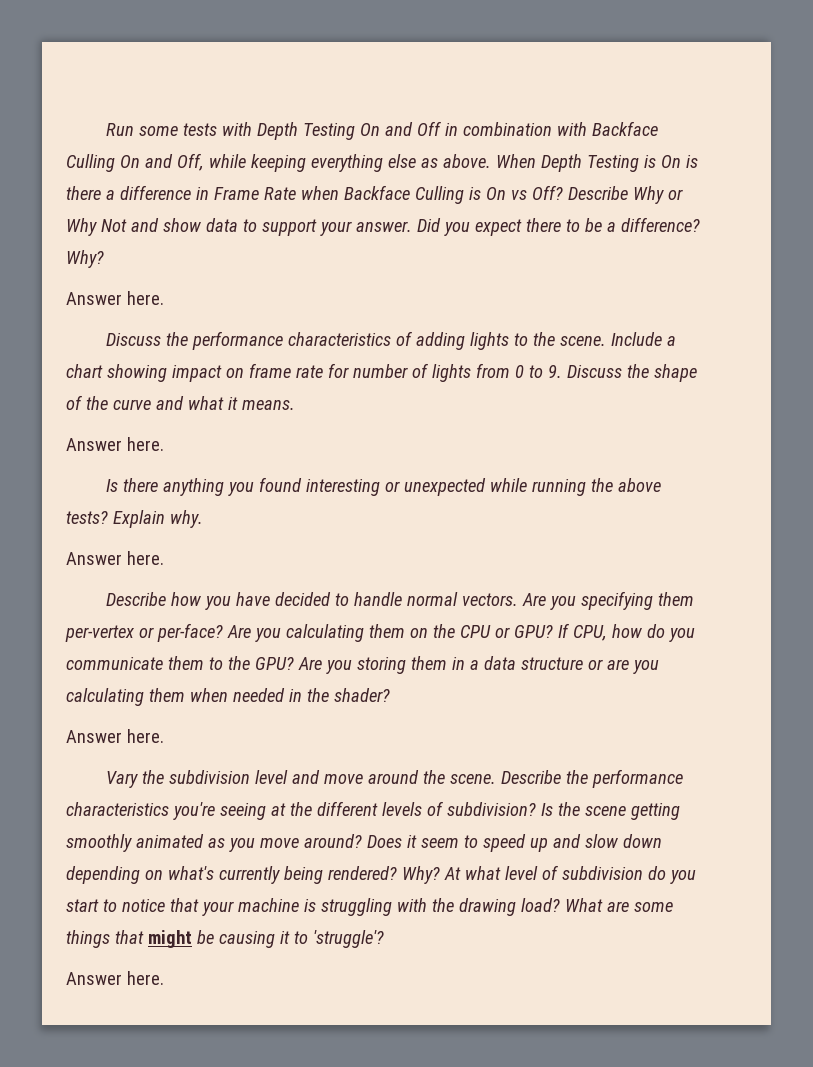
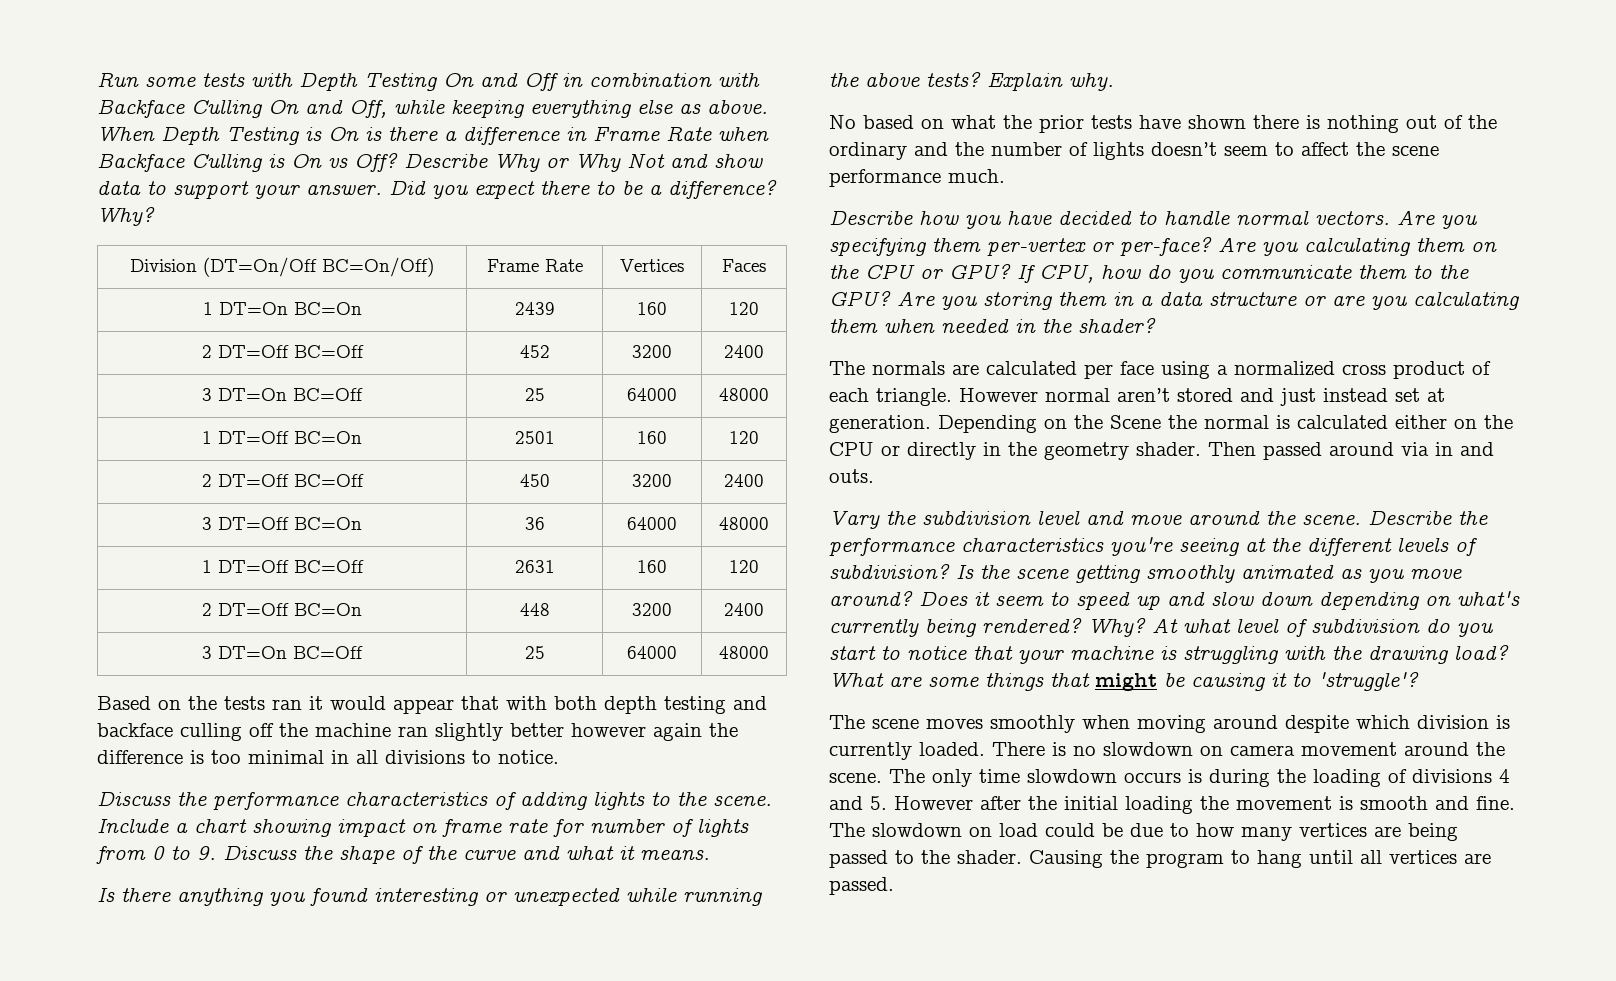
  Did you expect there to be a difference? Why?
- Answer here.
+ Division (DT=On/Off BC=On/Off) | Frame Rate | Vertices | Faces
+ 1 DT=On BC=On | 2439 | 160 | 120
+ 2 DT=Off BC=Off | 452 | 3200 | 2400
+ 3 DT=On BC=Off | 25 | 64000 | 48000
+ 1 DT=Off BC=On | 2501 | 160 | 120
+ 2 DT=Off BC=Off | 450 | 3200 | 2400
+ 3 DT=Off BC=On | 36 | 64000 | 48000
+ 1 DT=Off BC=Off | 2631 | 160 | 120
+ 2 DT=Off BC=On | 448 | 3200 | 2400
+ 3 DT=On BC=Off | 25 | 64000 | 48000
+ Based on the tests ran it would appear that with both depth testing and backface culling off the machine ran slightly better however again the difference is too minimal in all divisions to notice.
  Include a chart showing impact on frame rate for number of lights from 0 to 9. Discuss the shape of the curve and what it means.
- Answer here.
  Explain why.
- Answer here.
+ No based on what the prior tests have shown there is nothing out of the ordinary and the number of lights doesn’t seem to affect the scene performance much.
  Are you storing them in a data structure or are you calculating them when needed in the shader?
- Answer here.
+ The normals are calculated per face using a normalized cross product of each triangle. However normal aren’t stored and just instead set at generation. Depending on the Scene the normal is calculated either on the CPU or directly in the geometry shader. Then passed around via in and outs.
  What are some things that might be causing it to 'struggle'?
- Answer here.
+ The scene moves smoothly when moving around despite which division is currently loaded. There is no slowdown on camera movement around the scene. The only time slowdown occurs is during the loading of divisions 4 and 5. However after the initial loading the movement is smooth and fine. The slowdown on load could be due to how many vertices are being passed to the shader. Causing the program to hang until all vertices are passed.

